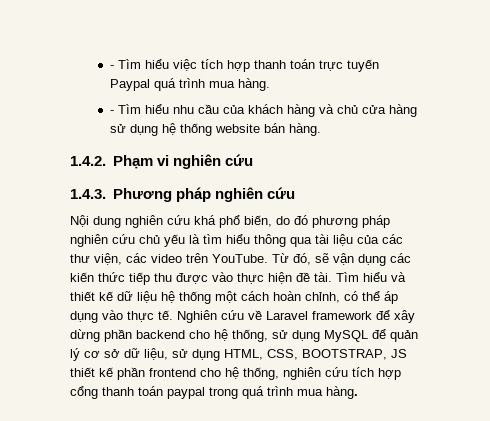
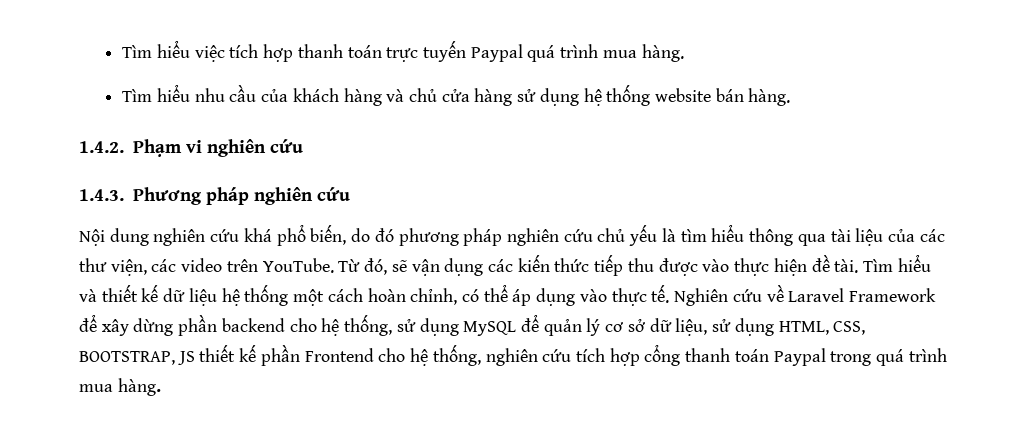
- - Tìm hiểu việc tích hợp thanh toán trực tuyến Paypal quá trình mua hàng.
+ Tìm hiểu việc tích hợp thanh toán trực tuyến Paypal quá trình mua hàng.
- - Tìm hiểu nhu cầu của khách hàng và chủ cửa hàng sử dụng hệ thống website bán hàng.
+ Tìm hiểu nhu cầu của khách hàng và chủ cửa hàng sử dụng hệ thống website bán hàng.
- Nghiên cứu về Laravel framework để xây dừng phần backend cho hệ thống, sử dụng MySQL để quản lý cơ sở dữ liệu, sử dụng HTML, CSS, BOOTSTRAP, JS thiết kế phần frontend cho hệ thống, nghiên cứu tích hợp cổng thanh toán paypal trong quá trình mua hàng.
+ Nghiên cứu về Laravel Framework để xây dừng phần backend cho hệ thống, sử dụng MySQL để quản lý cơ sở dữ liệu, sử dụng HTML, CSS, BOOTSTRAP, JS thiết kế phần Frontend cho hệ thống, nghiên cứu tích hợp cổng thanh toán Paypal trong quá trình mua hàng.

